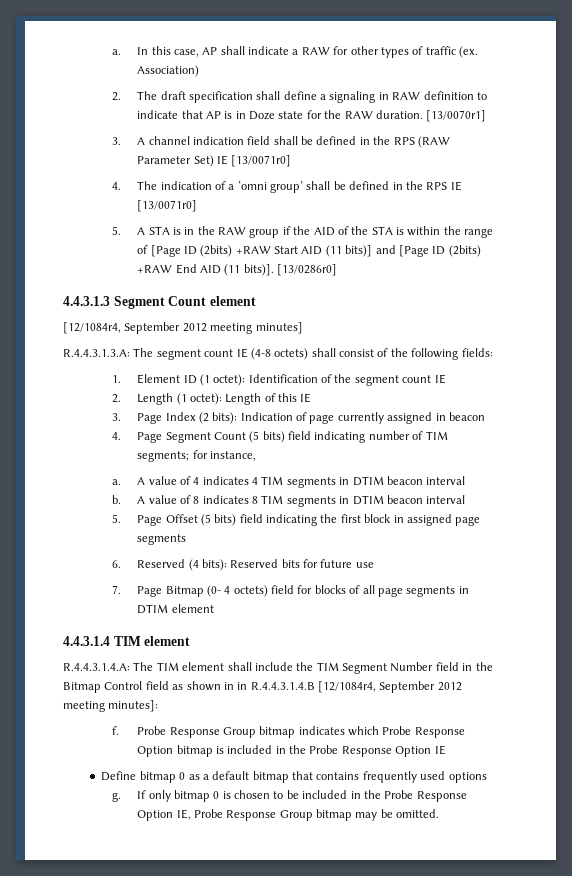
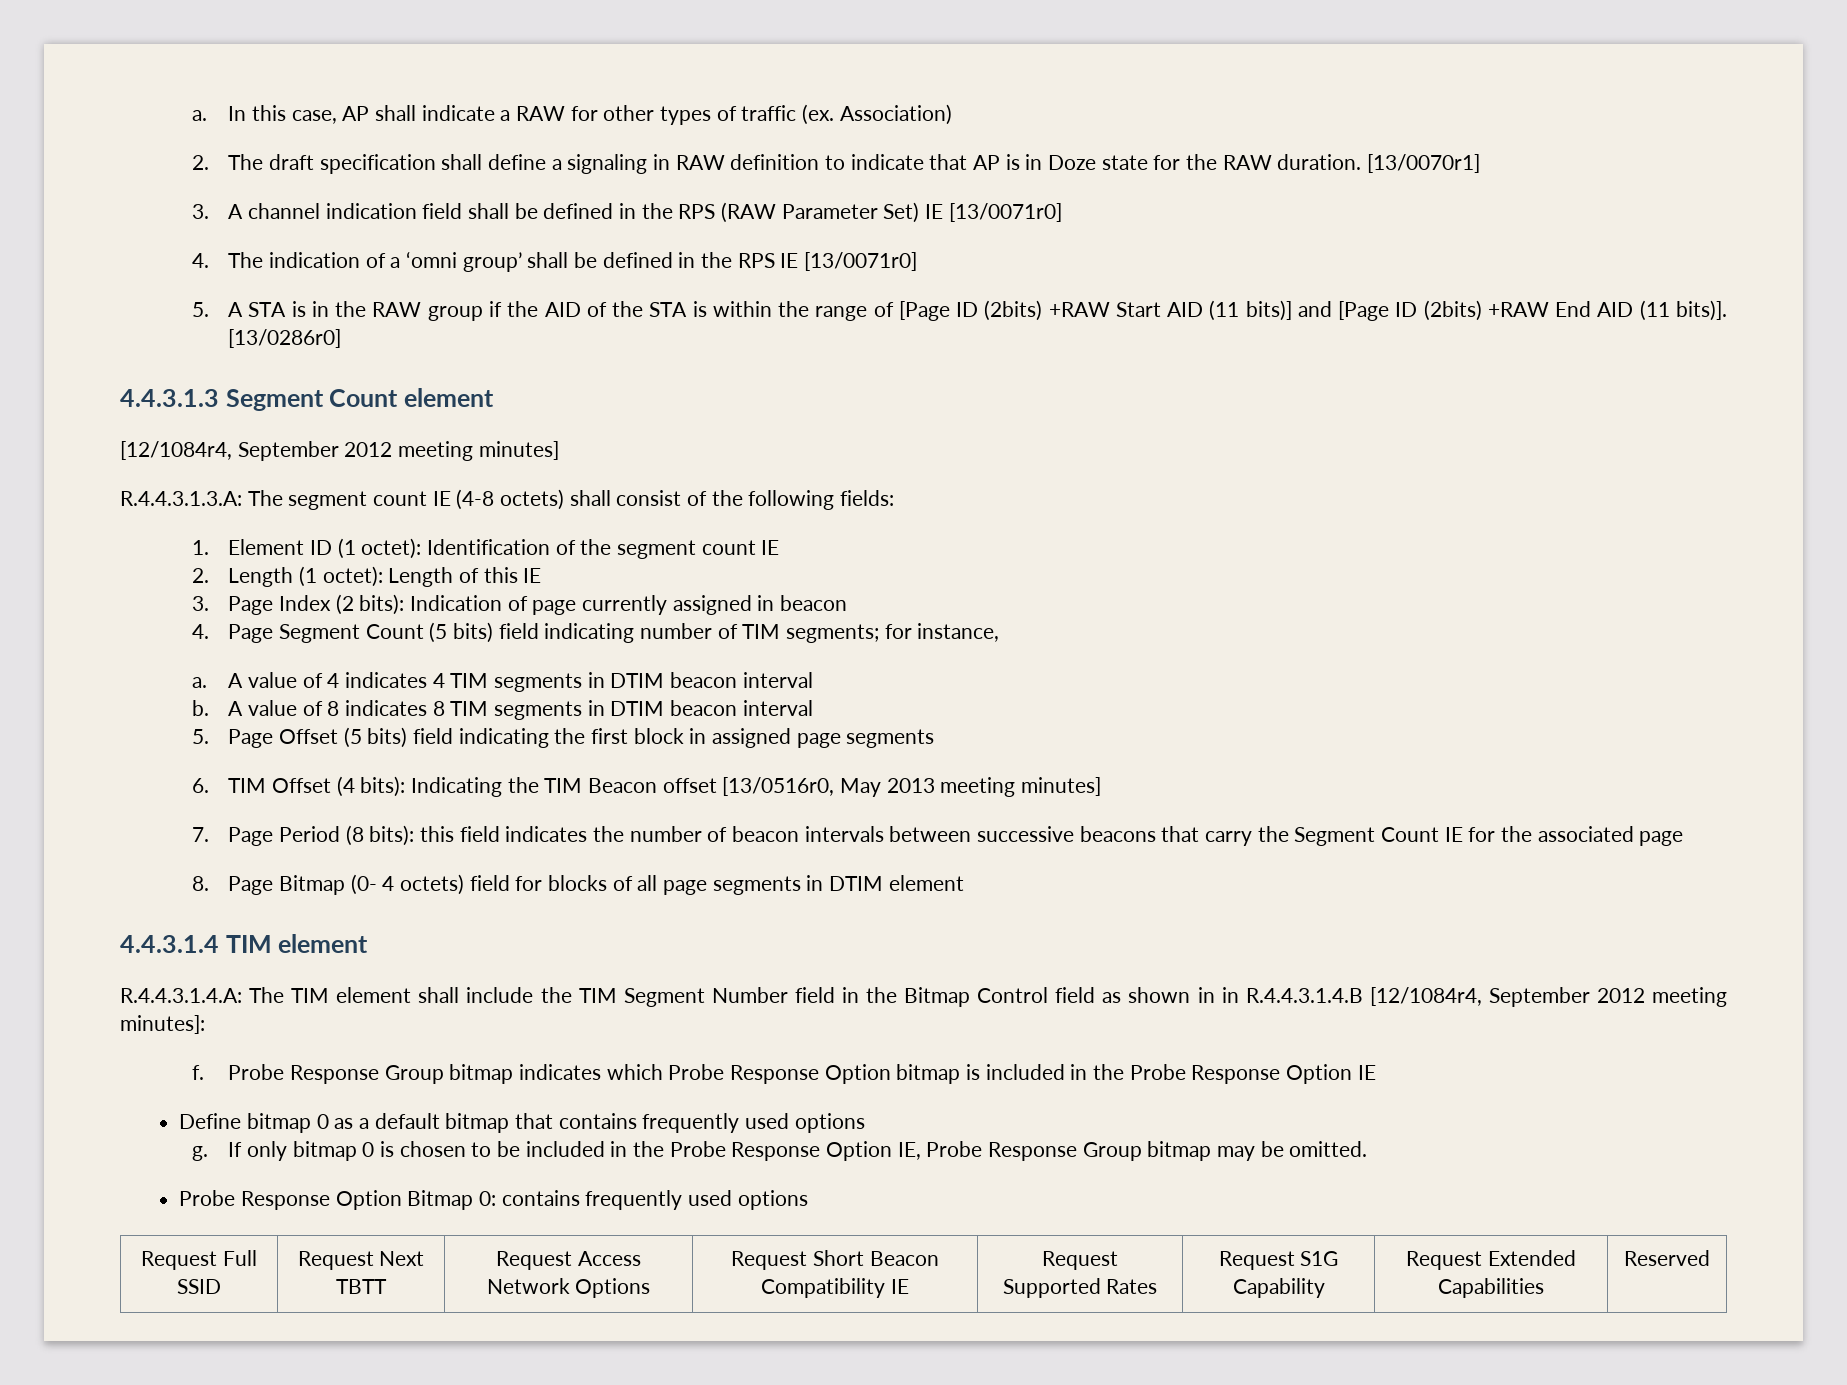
- 6. Reserved (4 bits): Reserved bits for future use
- 7. Page Bitmap (0- 4 octets) field for blocks of all page segments in DTIM element
+ 6. TIM Offset (4 bits): Indicating the TIM Beacon offset [13/0516r0, May 2013 meeting minutes]
+ 7. Page Period (8 bits): this field indicates the number of beacon intervals between successive beacons that carry the Segment Count IE for the associated page
+ 8. Page Bitmap (0- 4 octets) field for blocks of all page segments in DTIM element
+ Probe Response Option Bitmap 0: contains frequently used options
+ Request Full SSID | Request Next TBTT | Request Access Network Options | Request Short Beacon Compatibility IE | Request Supported Rates | Request S1G Capability | Request Extended Capabilities | Reserved

